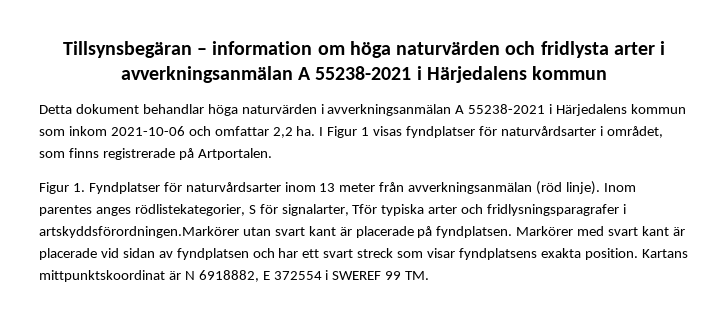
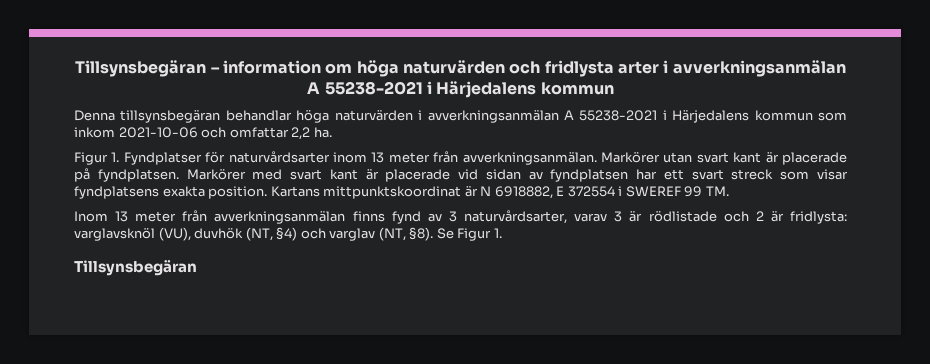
- Detta dokument behandlar höga naturvärden i avverkningsanmälan A 55238-2021 i Härjedalens kommun som inkom 2021-10-06 och omfattar 2,2 ha. I Figur 1 visas fyndplatser för naturvårdsarter i området, som finns registrerade på Artportalen.
+ Denna tillsynsbegäran behandlar höga naturvärden i avverkningsanmälan A 55238-2021 i Härjedalens kommun som inkom 2021-10-06 och omfattar 2,2 ha.
- Figur 1. Fyndplatser för naturvårdsarter inom 13 meter från avverkningsanmälan (röd linje). Inom parentes anges rödlistekategorier, S för signalarter, Tför typiska arter och fridlysningsparagrafer i artskyddsförordningen.Markörer utan svart kant är placerade på fyndplatsen.
+ Figur 1. Fyndplatser för naturvårdsarter inom 13 meter från avverkningsanmälan. Markörer utan svart kant är placerade på fyndplatsen.
- Markörer med svart kant är placerade vid sidan av fyndplatsen och har ett svart streck som visar fyndplatsens exakta position.
+ Markörer med svart kant är placerade vid sidan av fyndplatsen har ett svart streck som visar fyndplatsens exakta position.
+ Inom 13 meter från avverkningsanmälan finns fynd av 3 naturvårdsarter, varav 3 är rödlistade och 2 är fridlysta: varglavsknöl (VU), duvhök (NT, §4) och varglav (NT, §8). Se Figur 1.
+ Tillsynsbegäran

